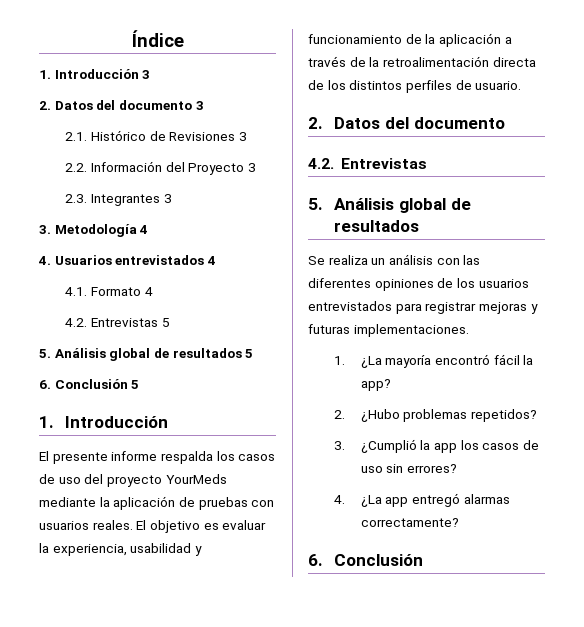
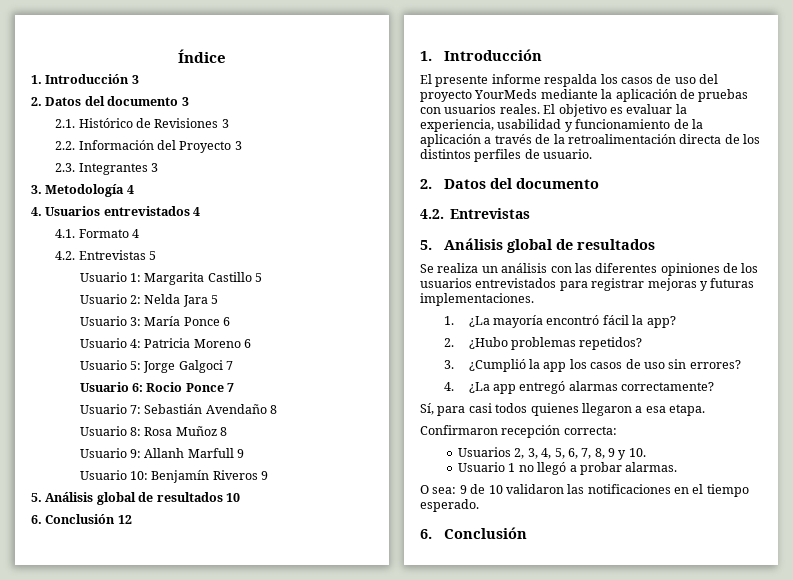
- 5. Análisis global de resultados 5
- 6. Conclusión 5
+ Usuario 1: Margarita Castillo 5
+ Usuario 2: Nelda Jara 5
+ Usuario 3: María Ponce 6
+ Usuario 4: Patricia Moreno 6
+ Usuario 5: Jorge Galgoci 7
+ Usuario 6: Rocio Ponce 7
+ Usuario 7: Sebastián Avendaño 8
+ Usuario 8: Rosa Muñoz 8
+ Usuario 9: Allanh Marfull 9
+ Usuario 10: Benjamín Riveros 9
+ 5. Análisis global de resultados 10
+ 6. Conclusión 12
+ Sí, para casi todos quienes llegaron a esa etapa.
+ Confirmaron recepción correcta:
+ Usuarios 2, 3, 4, 5, 6, 7, 8, 9 y 10.
+ Usuario 1 no llegó a probar alarmas.
+ O sea: 9 de 10 validaron las notificaciones en el tiempo esperado.

